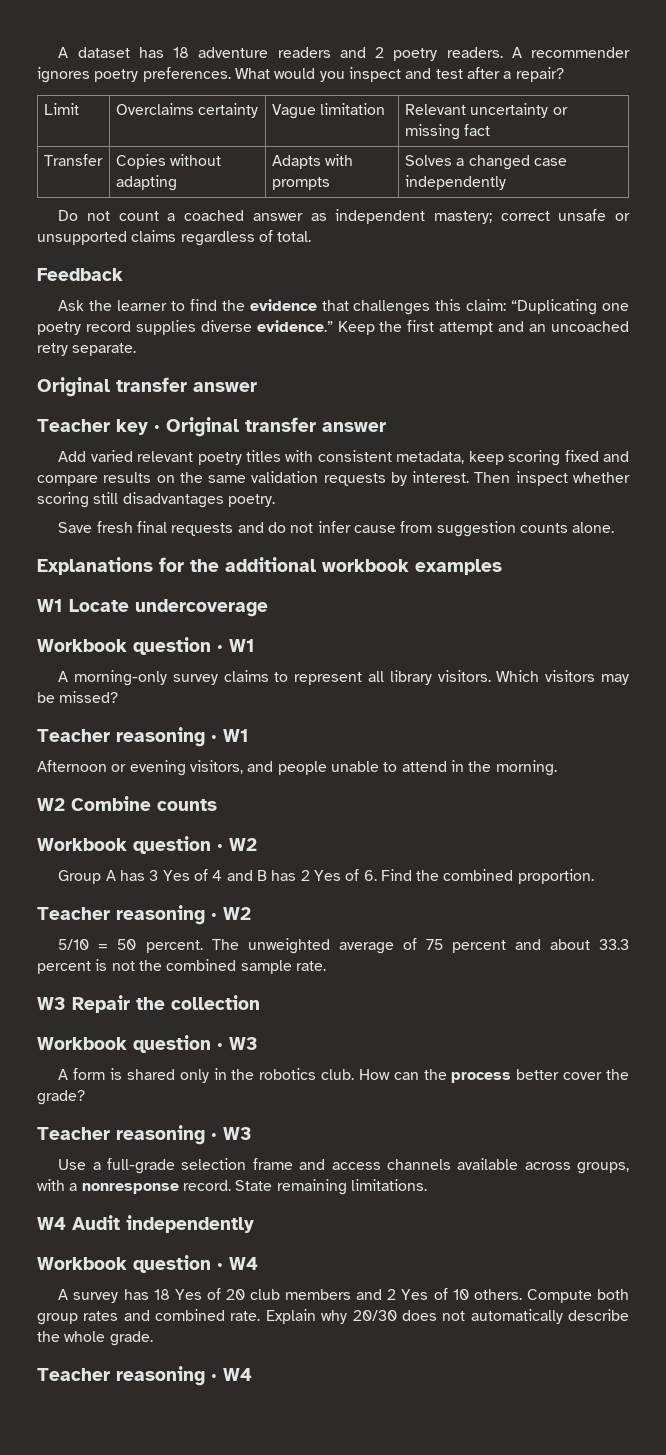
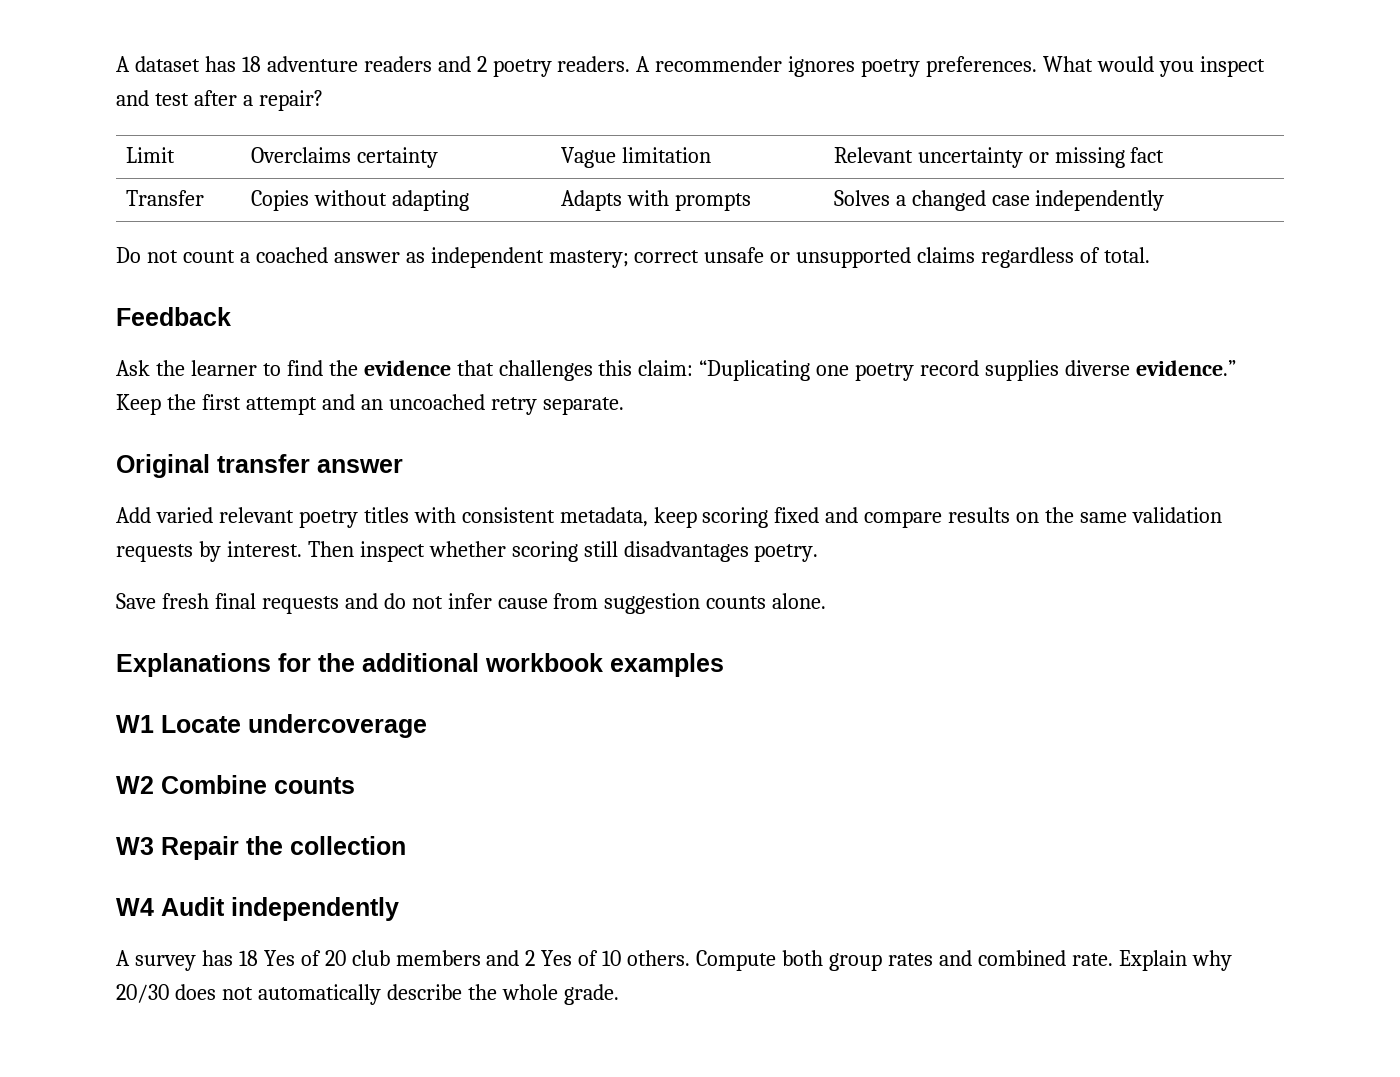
- Teacher key · Original transfer answer
- Workbook question · W1
- A morning-only survey claims to represent all library visitors. Which visitors may be missed?
- Teacher reasoning · W1
- Afternoon or evening visitors, and people unable to attend in the morning.
  W2 Combine counts
- Workbook question · W2
- Group A has 3 Yes of 4 and B has 2 Yes of 6. Find the combined proportion.
- Teacher reasoning · W2
- 5/10 = 50 percent. The unweighted average of 75 percent and about 33.3 percent is not the combined sample rate.
  W3 Repair the collection
- Workbook question · W3
- A form is shared only in the robotics club. How can the process better cover the grade?
- Teacher reasoning · W3
- Use a full-grade selection frame and access channels available across groups, with a nonresponse record. State remaining limitations.
- Workbook question · W4
- Teacher reasoning · W4

